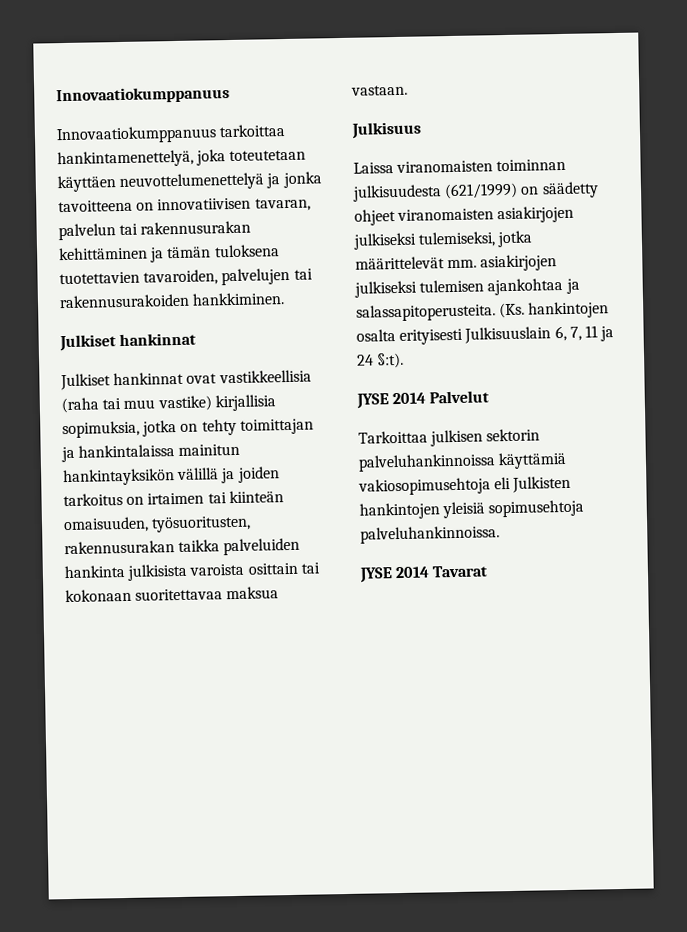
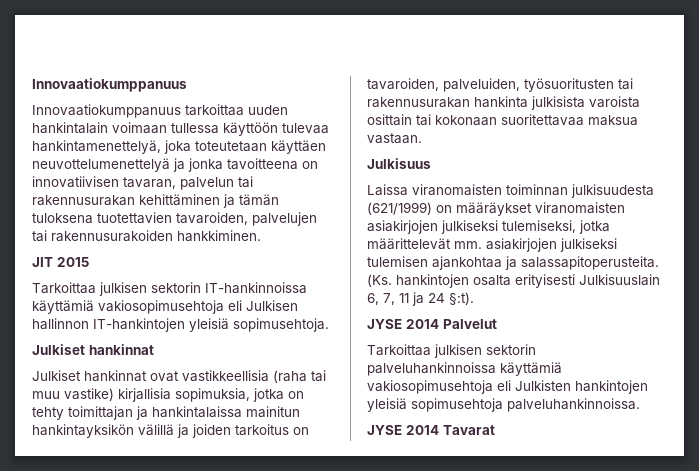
- Innovaatiokumppanuus tarkoittaa hankintamenettelyä, joka toteutetaan käyttäen neuvottelumenettelyä ja jonka tavoitteena on innovatiivisen tavaran, palvelun tai rakennusurakan kehittäminen ja tämän tuloksena tuotettavien tavaroiden, palvelujen tai rakennusurakoiden hankkiminen.
+ Innovaatiokumppanuus tarkoittaa uuden hankintalain voimaan tullessa käyttöön tulevaa hankintamenettelyä, joka toteutetaan käyttäen neuvottelumenettelyä ja jonka tavoitteena on innovatiivisen tavaran, palvelun tai rakennusurakan kehittäminen ja tämän tuloksena tuotettavien tavaroiden, palvelujen tai rakennusurakoiden hankkiminen.
+ JIT 2015
+ Tarkoittaa julkisen sektorin IT-hankinnoissa käyttämiä vakiosopimusehtoja eli Julkisen hallinnon IT-hankintojen yleisiä sopimusehtoja.
- Julkiset hankinnat ovat vastikkeellisia (raha tai muu vastike) kirjallisia sopimuksia, jotka on tehty toimittajan ja hankintalaissa mainitun hankintayksikön välillä ja joiden tarkoitus on irtaimen tai kiinteän omaisuuden, työsuoritusten, rakennusurakan taikka palveluiden hankinta julkisista varoista osittain tai kokonaan suoritettavaa maksua vastaan.
+ Julkiset hankinnat ovat vastikkeellisia (raha tai muu vastike) kirjallisia sopimuksia, jotka on tehty toimittajan ja hankintalaissa mainitun hankintayksikön välillä ja joiden tarkoitus on tavaroiden, palveluiden, työsuoritusten tai rakennusurakan hankinta julkisista varoista osittain tai kokonaan suoritettavaa maksua vastaan.
- Laissa viranomaisten toiminnan julkisuudesta (621/1999) on säädetty ohjeet viranomaisten asiakirjojen julkiseksi tulemiseksi, jotka määrittelevät mm. asiakirjojen julkiseksi tulemisen ajankohtaa ja salassapitoperusteita.
+ Laissa viranomaisten toiminnan julkisuudesta (621/1999) on määräykset viranomaisten asiakirjojen julkiseksi tulemiseksi, jotka määrittelevät mm. asiakirjojen julkiseksi tulemisen ajankohtaa ja salassapitoperusteita.

